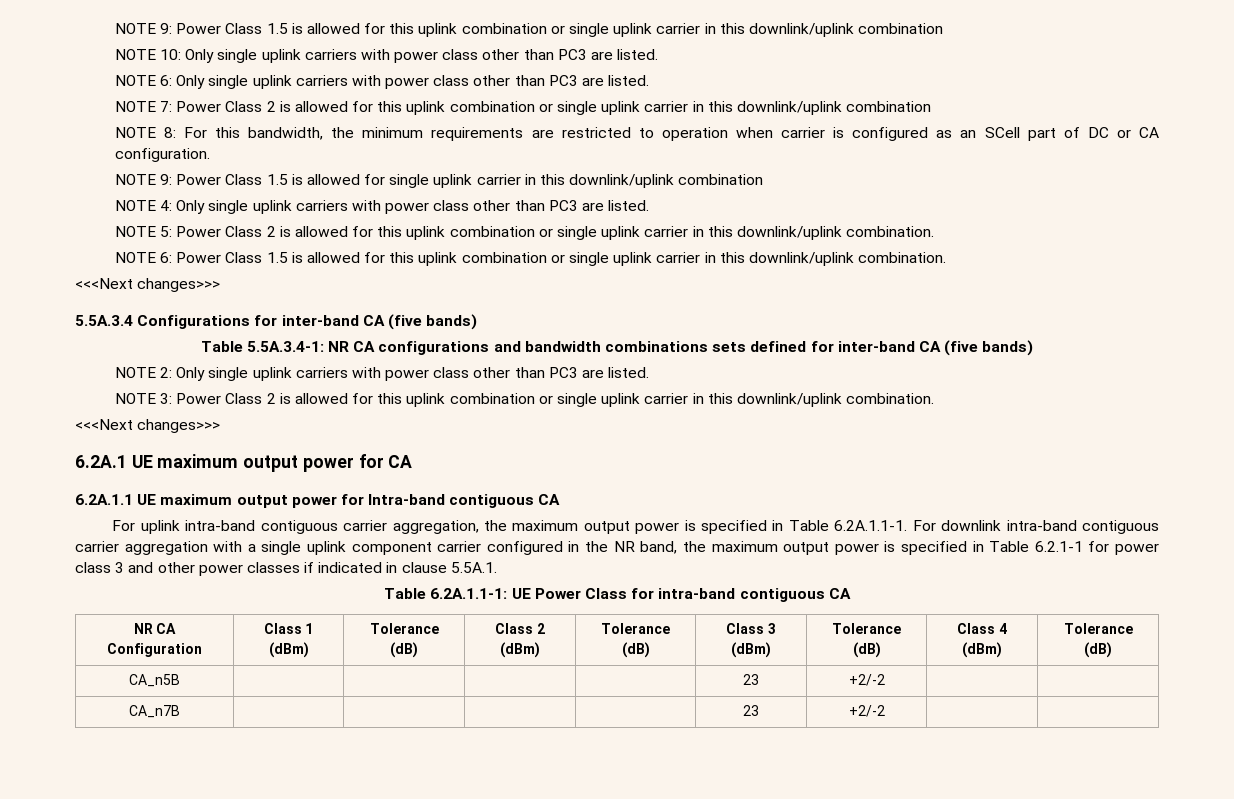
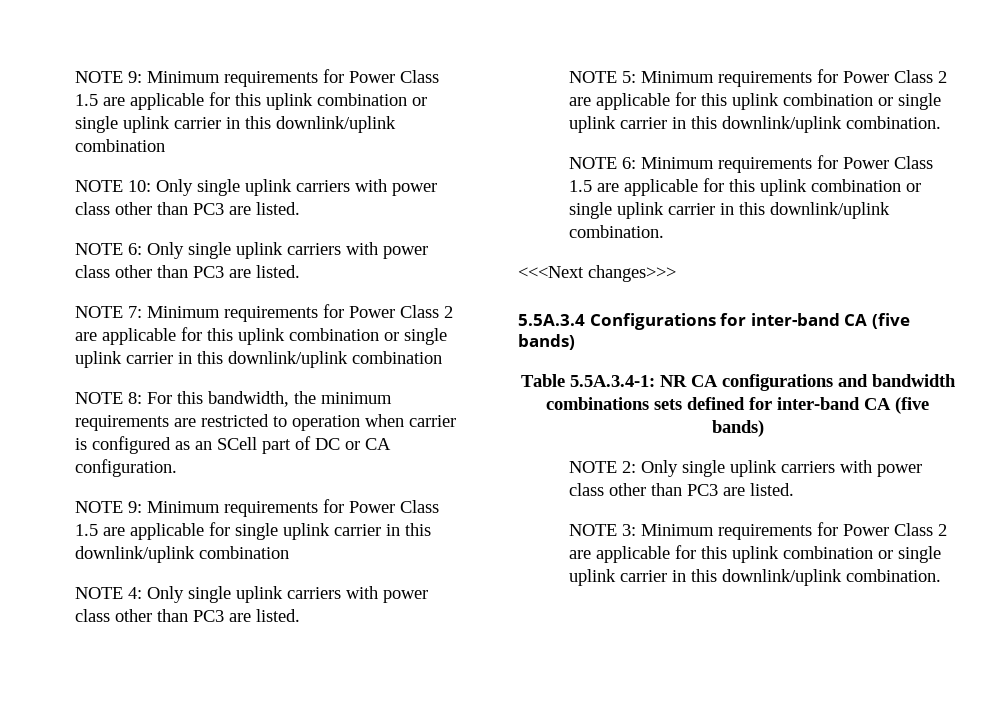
- NOTE 9: Power Class 1.5 is allowed for this uplink combination or single uplink carrier in this downlink/uplink combination
+ NOTE 9: Minimum requirements for Power Class 1.5 are applicable for this uplink combination or single uplink carrier in this downlink/uplink combination
- NOTE 7: Power Class 2 is allowed for this uplink combination or single uplink carrier in this downlink/uplink combination
+ NOTE 7: Minimum requirements for Power Class 2 are applicable for this uplink combination or single uplink carrier in this downlink/uplink combination
- NOTE 9: Power Class 1.5 is allowed for single uplink carrier in this downlink/uplink combination
+ NOTE 9: Minimum requirements for Power Class 1.5 are applicable for single uplink carrier in this downlink/uplink combination
- NOTE 5: Power Class 2 is allowed for this uplink combination or single uplink carrier in this downlink/uplink combination.
+ NOTE 5: Minimum requirements for Power Class 2 are applicable for this uplink combination or single uplink carrier in this downlink/uplink combination.
- NOTE 6: Power Class 1.5 is allowed for this uplink combination or single uplink carrier in this downlink/uplink combination.
+ NOTE 6: Minimum requirements for Power Class 1.5 are applicable for this uplink combination or single uplink carrier in this downlink/uplink combination.
- NOTE 3: Power Class 2 is allowed for this uplink combination or single uplink carrier in this downlink/uplink combination.
- <<<Next changes>>>
- 6.2A.1 UE maximum output power for CA
- 6.2A.1.1 UE maximum output power for Intra-band contiguous CA
- For uplink intra-band contiguous carrier aggregation, the maximum output power is specified in Table 6.2A.1.1-1. For downlink intra-band contiguous carrier aggregation with a single uplink component carrier configured in the NR band, the maximum output power is specified in Table 6.2.1-1 for power class 3 and other power classes if indicated in clause 5.5A.1.
- Table 6.2A.1.1-1: UE Power Class for intra-band contiguous CA
- NR CA Configuration | Class 1 (dBm) | Tolerance (dB) | Class 2 (dBm) | Tolerance (dB) | Class 3 (dBm) | Tolerance (dB) | Class 4 (dBm) | Tolerance (dB)
- CA_n5B | | | | | 23 | +2/-2 | |
- CA_n7B | | | | | 23 | +2/-2 | |
+ NOTE 3: Minimum requirements for Power Class 2 are applicable for this uplink combination or single uplink carrier in this downlink/uplink combination.

